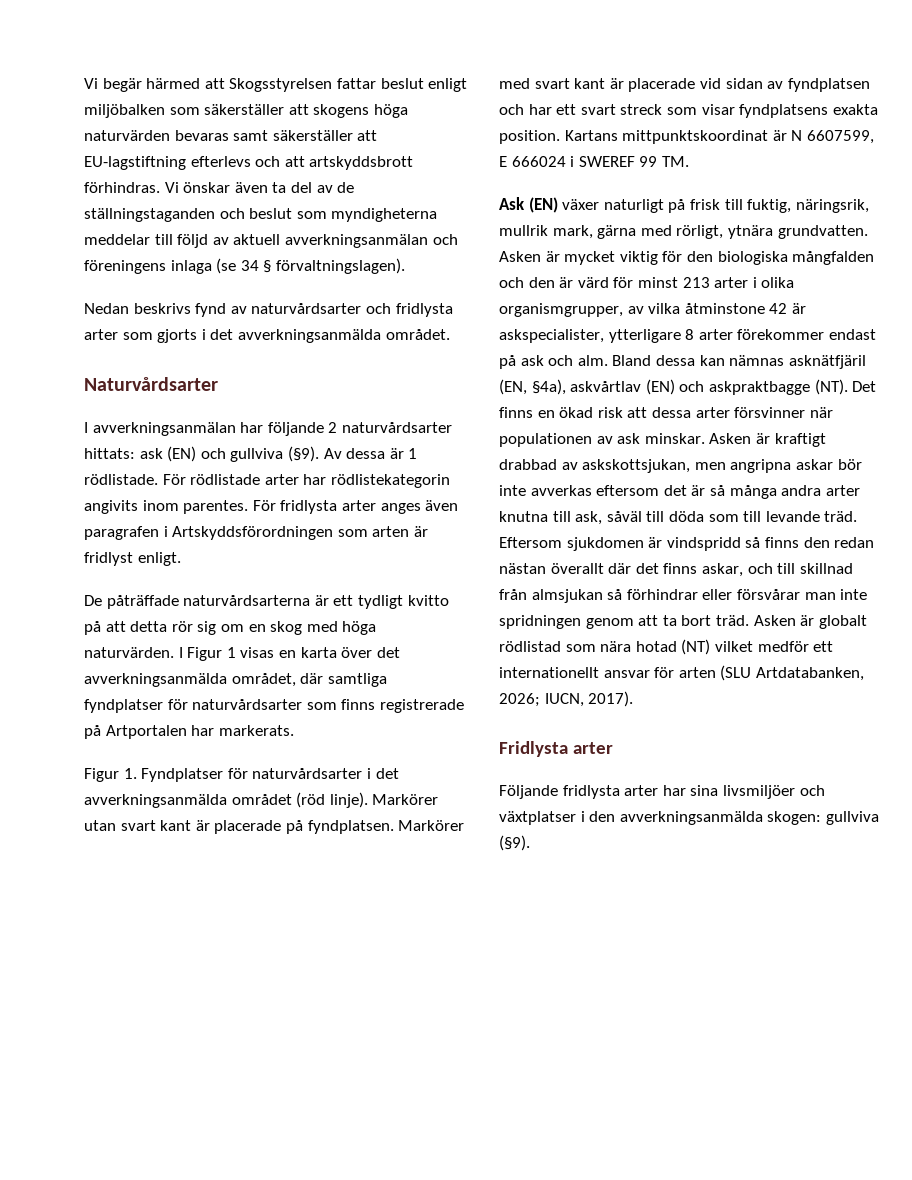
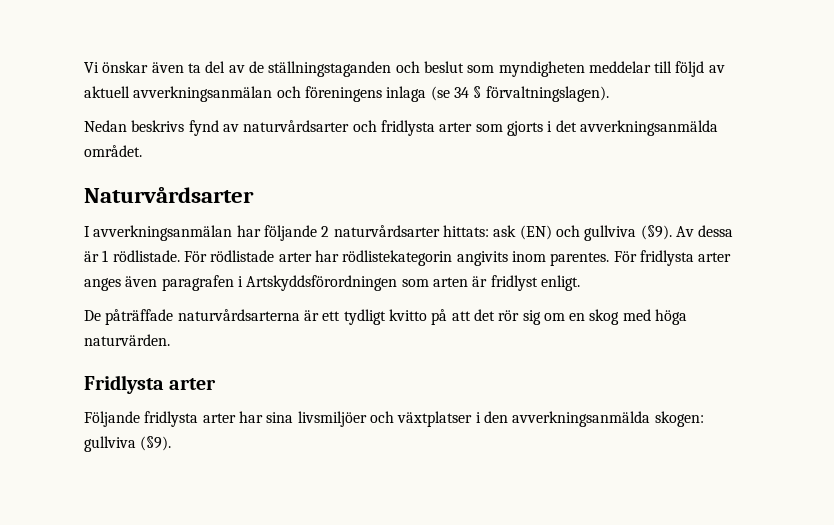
- Vi begär härmed att Skogsstyrelsen fattar beslut enligt miljöbalken som säkerställer att skogens höga naturvärden bevaras samt säkerställer att EU-lagstiftning efterlevs och att artskyddsbrott förhindras. Vi önskar även ta del av de ställningstaganden och beslut som myndigheterna meddelar till följd av aktuell avverkningsanmälan och föreningens inlaga (se 34 § förvaltningslagen).
+ Vi önskar även ta del av de ställningstaganden och beslut som myndigheten meddelar till följd av aktuell avverkningsanmälan och föreningens inlaga (se 34 § förvaltningslagen).
- De påträffade naturvårdsarterna är ett tydligt kvitto på att detta rör sig om en skog med höga naturvärden. I Figur 1 visas en karta över det avverkningsanmälda området, där samtliga fyndplatser för naturvårdsarter som finns registrerade på Artportalen har markerats.
- Figur 1. Fyndplatser för naturvårdsarter i det avverkningsanmälda området (röd linje). Markörer utan svart kant är placerade på fyndplatsen. Markörer med svart kant är placerade vid sidan av fyndplatsen och har ett svart streck som visar fyndplatsens exakta position. Kartans mittpunktskoordinat är N 6607599, E 666024 i SWEREF 99 TM.
- Ask (EN) växer naturligt på frisk till fuktig, näringsrik, mullrik mark, gärna med rörligt, ytnära grundvatten. Asken är mycket viktig för den biologiska mångfalden och den är värd för minst 213 arter i olika organismgrupper, av vilka åtminstone 42 är askspecialister, ytterligare 8 arter förekommer endast på ask och alm. Bland dessa kan nämnas asknätfjäril (EN, §4a), askvårtlav (EN) och askpraktbagge (NT). Det finns en ökad risk att dessa arter försvinner när populationen av ask minskar. Asken är kraftigt drabbad av askskottsjukan, men angripna askar bör inte avverkas eftersom det är så många andra arter knutna till ask, såväl till döda som till levande träd. Eftersom sjukdomen är vindspridd så finns den redan nästan överallt där det finns askar, och till skillnad från almsjukan så förhindrar eller försvårar man inte spridningen genom att ta bort träd. Asken är globalt rödlistad som nära hotad (NT) vilket medför ett internationellt ansvar för arten (SLU Artdatabanken, 2026; IUCN, 2017).
+ De påträffade naturvårdsarterna är ett tydligt kvitto på att det rör sig om en skog med höga naturvärden.

